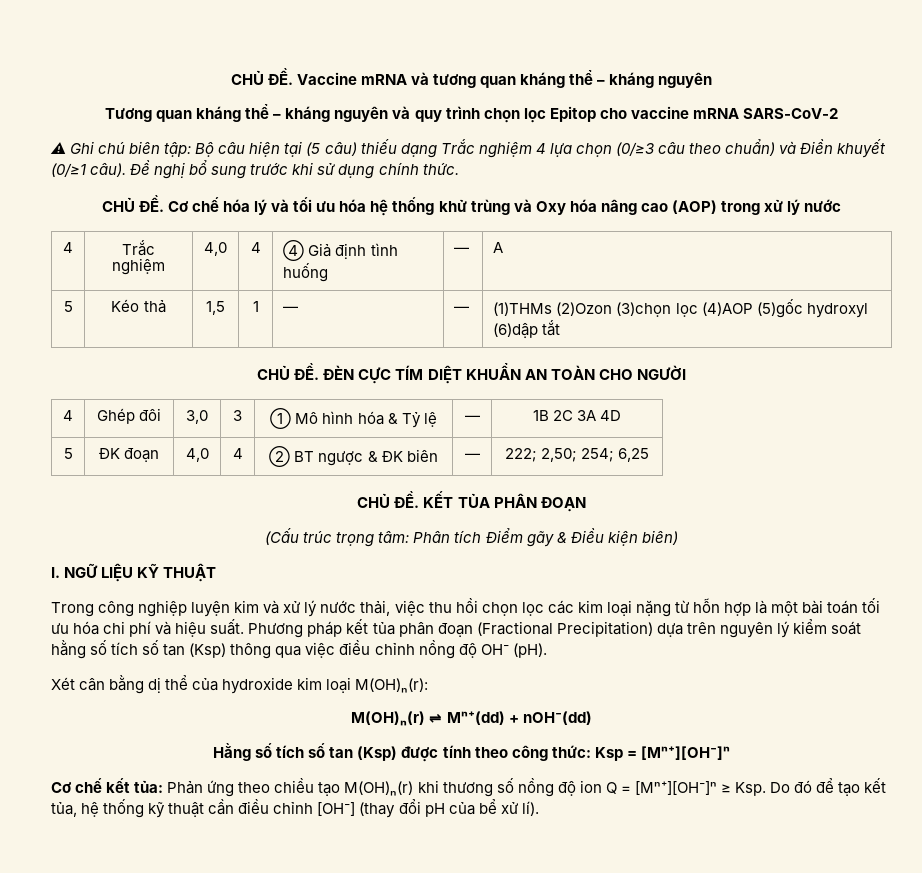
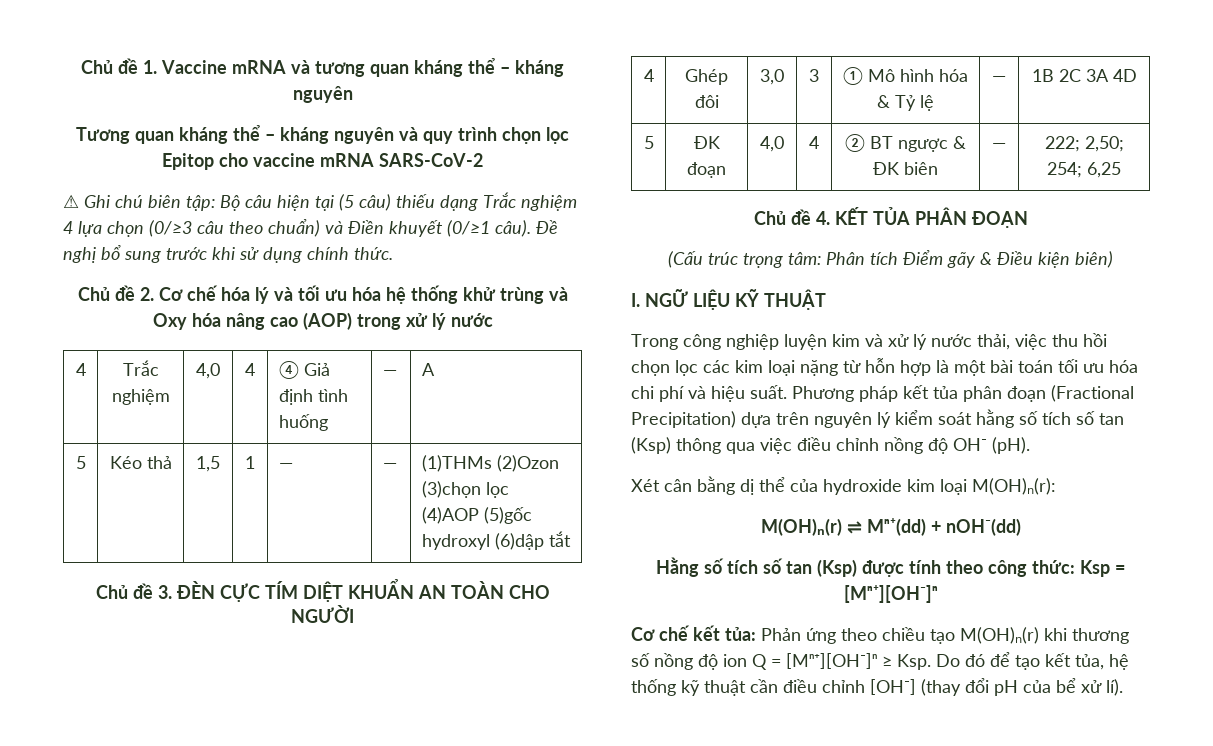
- CHỦ ĐỀ. Vaccine mRNA và tương quan kháng thể – kháng nguyên
+ Chủ đề 1. Vaccine mRNA và tương quan kháng thể – kháng nguyên
- CHỦ ĐỀ. Cơ chế hóa lý và tối ưu hóa hệ thống khử trùng và Oxy hóa nâng cao (AOP) trong xử lý nước
+ Chủ đề 2. Cơ chế hóa lý và tối ưu hóa hệ thống khử trùng và Oxy hóa nâng cao (AOP) trong xử lý nước
- CHỦ ĐỀ. ĐÈN CỰC TÍM DIỆT KHUẨN AN TOÀN CHO NGƯỜI
+ Chủ đề 3. ĐÈN CỰC TÍM DIỆT KHUẨN AN TOÀN CHO NGƯỜI
- CHỦ ĐỀ. KẾT TỦA PHÂN ĐOẠN
+ Chủ đề 4. KẾT TỦA PHÂN ĐOẠN

